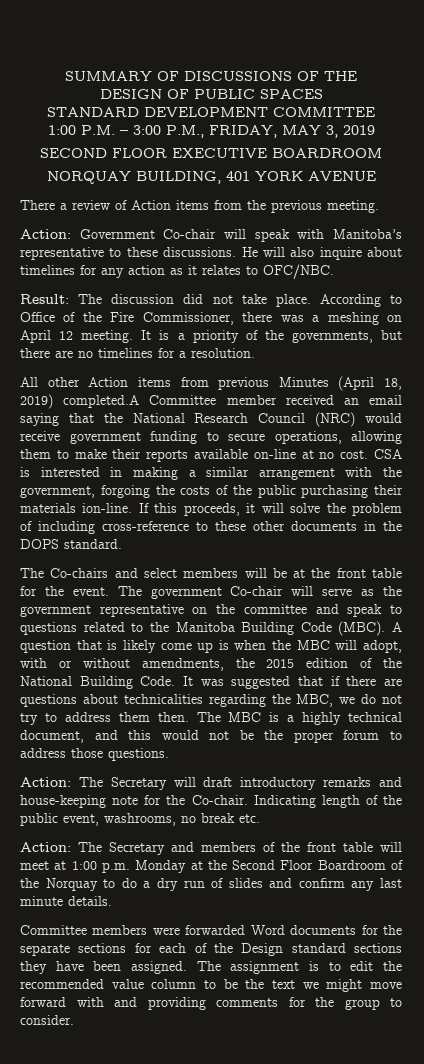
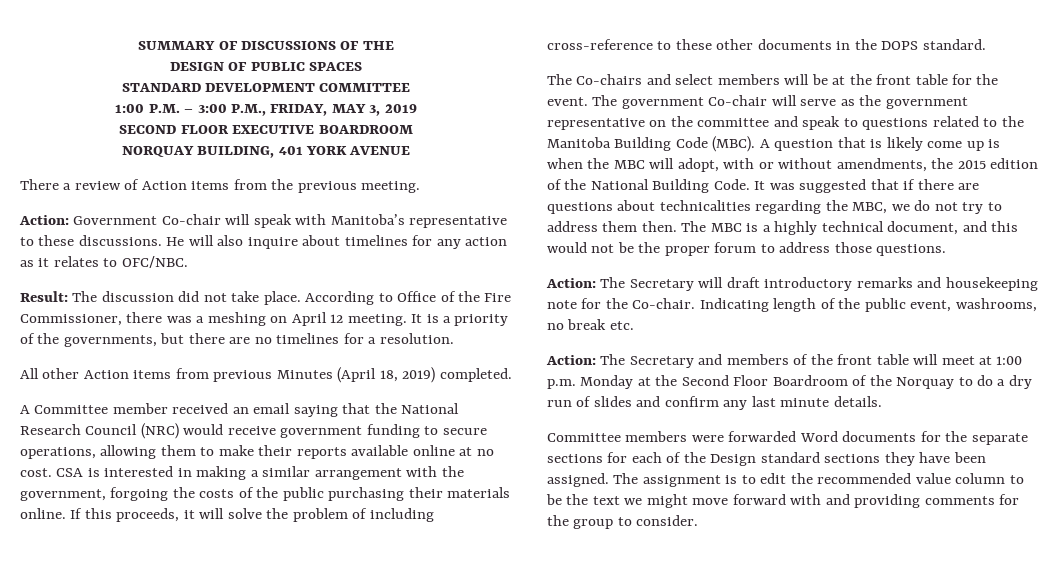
- All other Action items from previous Minutes (April 18, 2019) completed.A Committee member received an email saying that the National Research Council (NRC) would receive government funding to secure operations, allowing them to make their reports available on-line at no cost.
+ All other Action items from previous Minutes (April 18, 2019) completed.
+ A Committee member received an email saying that the National Research Council (NRC) would receive government funding to secure operations, allowing them to make their reports available online at no cost.
- CSA is interested in making a similar arrangement with the government, forgoing the costs of the public purchasing their materials ion-line.
+ CSA is interested in making a similar arrangement with the government, forgoing the costs of the public purchasing their materials online.
- Action: The Secretary will draft introductory remarks and house-keeping note for the Co-chair.
+ Action: The Secretary will draft introductory remarks and housekeeping note for the Co-chair.

